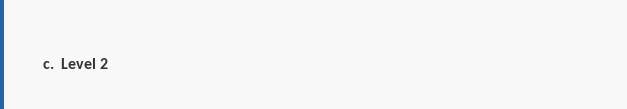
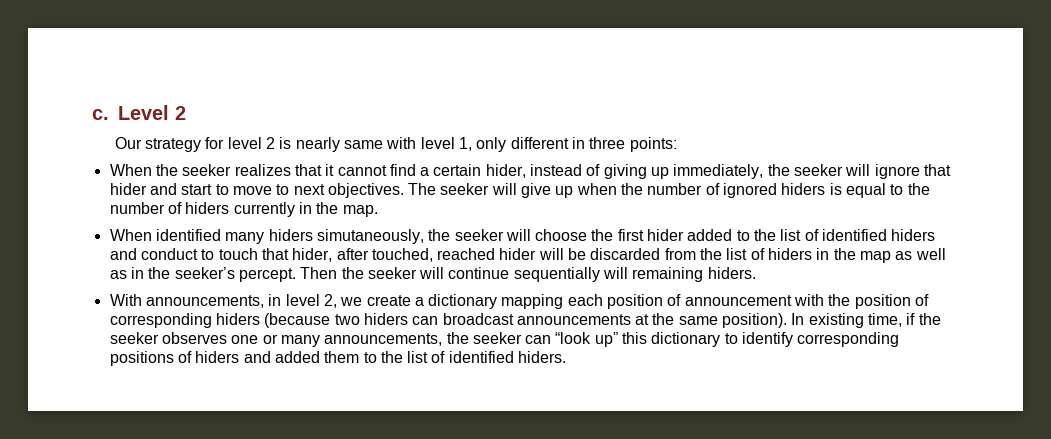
+ Our strategy for level 2 is nearly same with level 1, only different in three points:
+ When the seeker realizes that it cannot find a certain hider, instead of giving up immediately, the seeker will ignore that hider and start to move to next objectives. The seeker will give up when the number of ignored hiders is equal to the number of hiders currently in the map.
+ When identified many hiders simutaneously, the seeker will choose the first hider added to the list of identified hiders and conduct to touch that hider, after touched, reached hider will be discarded from the list of hiders in the map as well as in the seeker’s percept. Then the seeker will continue sequentially will remaining hiders.
+ With announcements, in level 2, we create a dictionary mapping each position of announcement with the position of corresponding hiders (because two hiders can broadcast announcements at the same position). In existing time, if the seeker observes one or many announcements, the seeker can “look up” this dictionary to identify corresponding positions of hiders and added them to the list of identified hiders.

